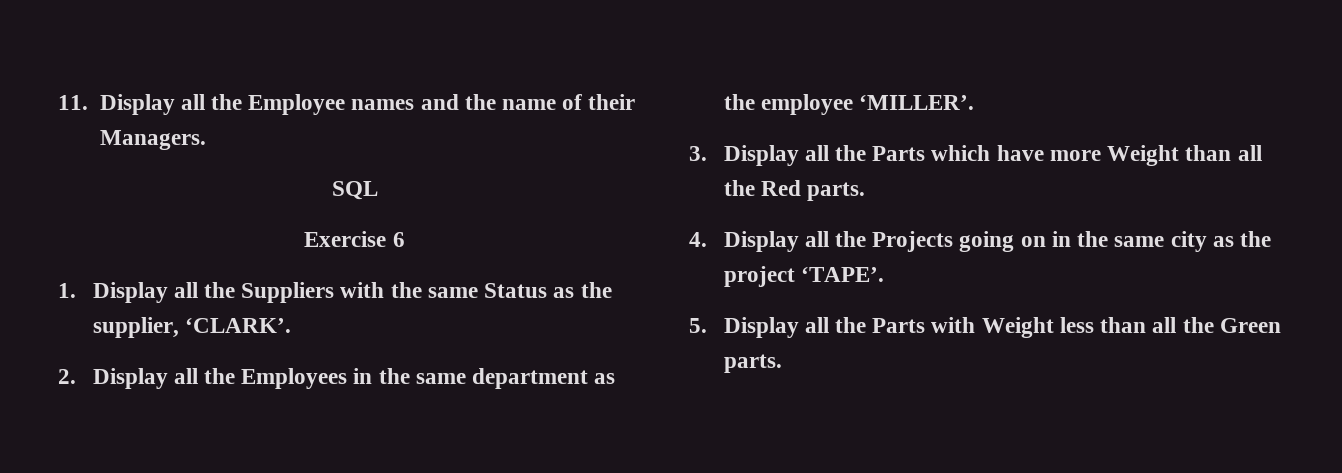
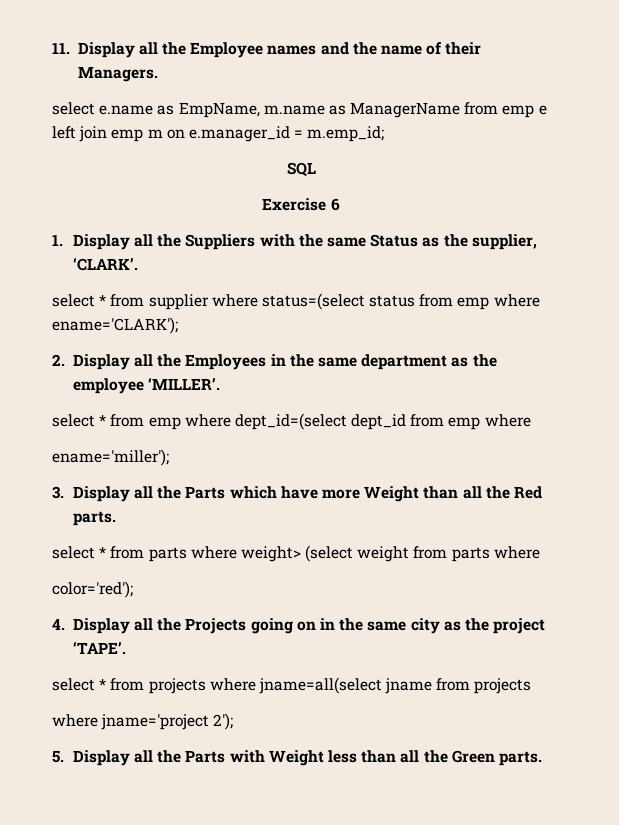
+ select e.name as EmpName, m.name as ManagerName from emp e left join emp m on e.manager_id = m.emp_id;
+ select * from supplier where status=(select status from emp where ename='CLARK');
+ select * from emp where dept_id=(select dept_id from emp where
+ ename='miller');
+ select * from parts where weight> (select weight from parts where
+ color='red');
+ select * from projects where jname=all(select jname from projects
+ where jname='project 2');

